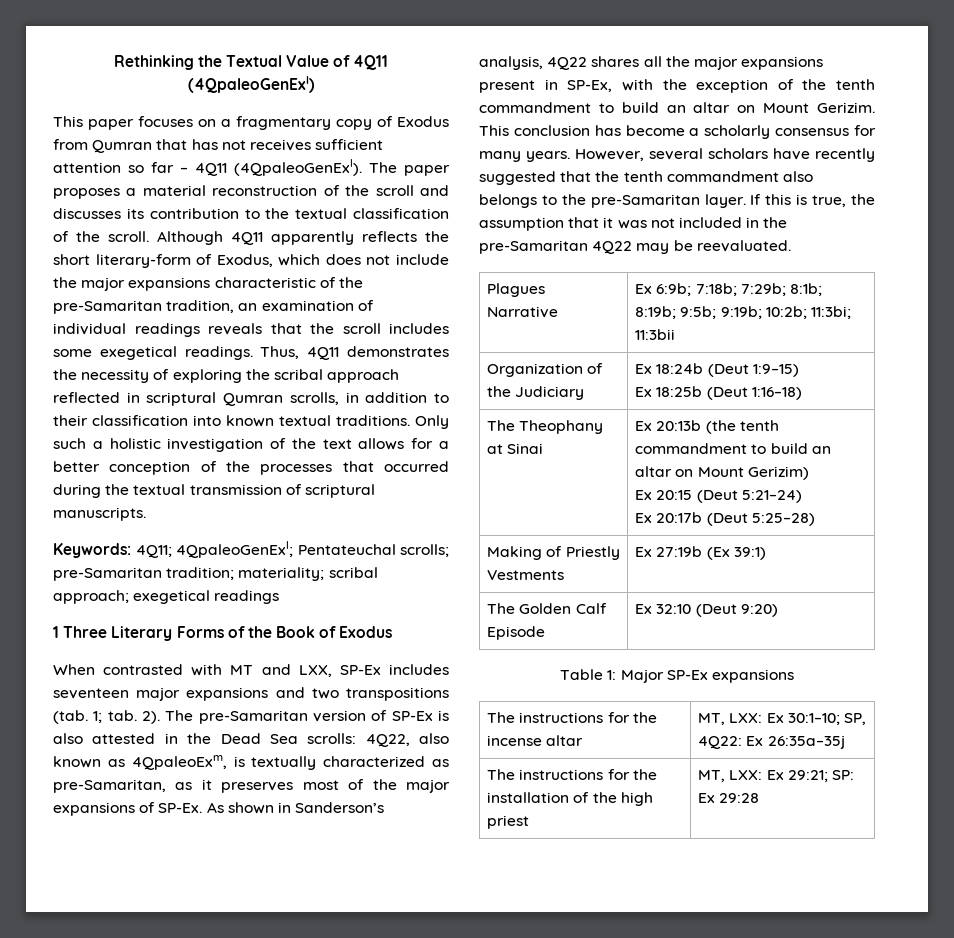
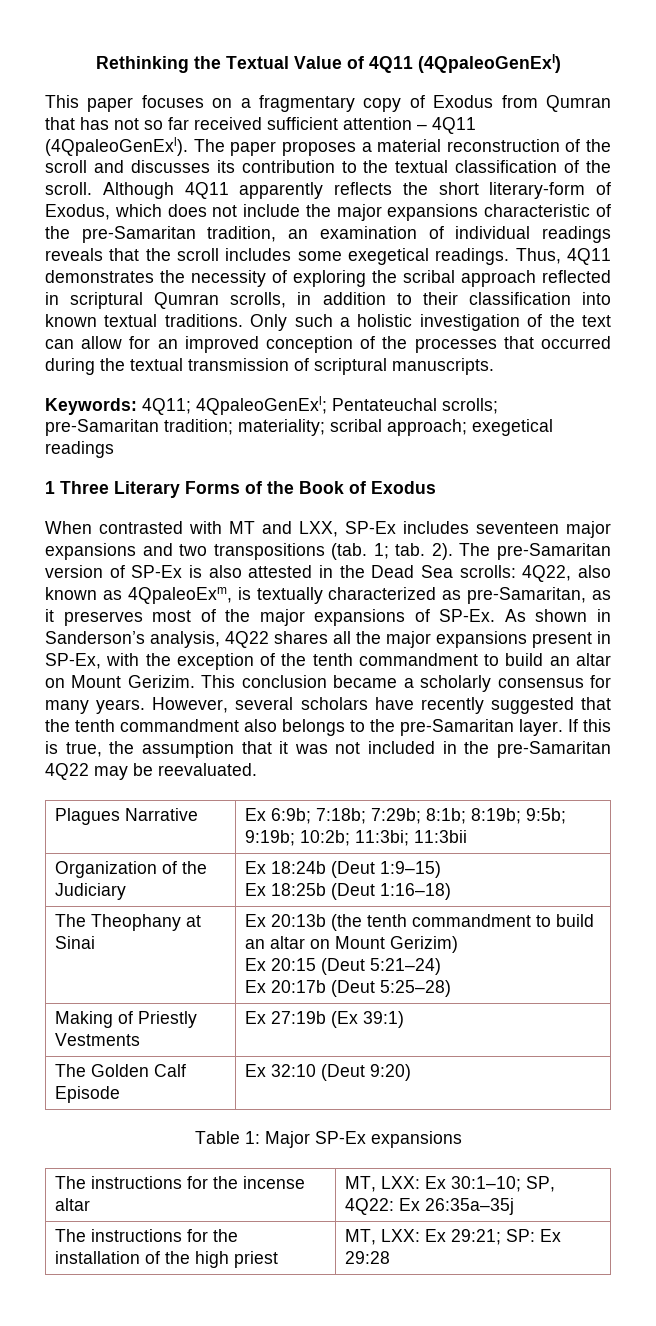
- This paper focuses on a fragmentary copy of Exodus from Qumran that has not receives sufficient attention so far – 4Q11 (4QpaleoGenExl).
+ This paper focuses on a fragmentary copy of Exodus from Qumran that has not so far received sufficient attention – 4Q11 (4QpaleoGenExl).
- Only such a holistic investigation of the text allows for a better conception of the processes that occurred during the textual transmission of scriptural manuscripts.
+ Only such a holistic investigation of the text can allow for an improved conception of the processes that occurred during the textual transmission of scriptural manuscripts.
- This conclusion has become a scholarly consensus for many years.
+ This conclusion became a scholarly consensus for many years.

